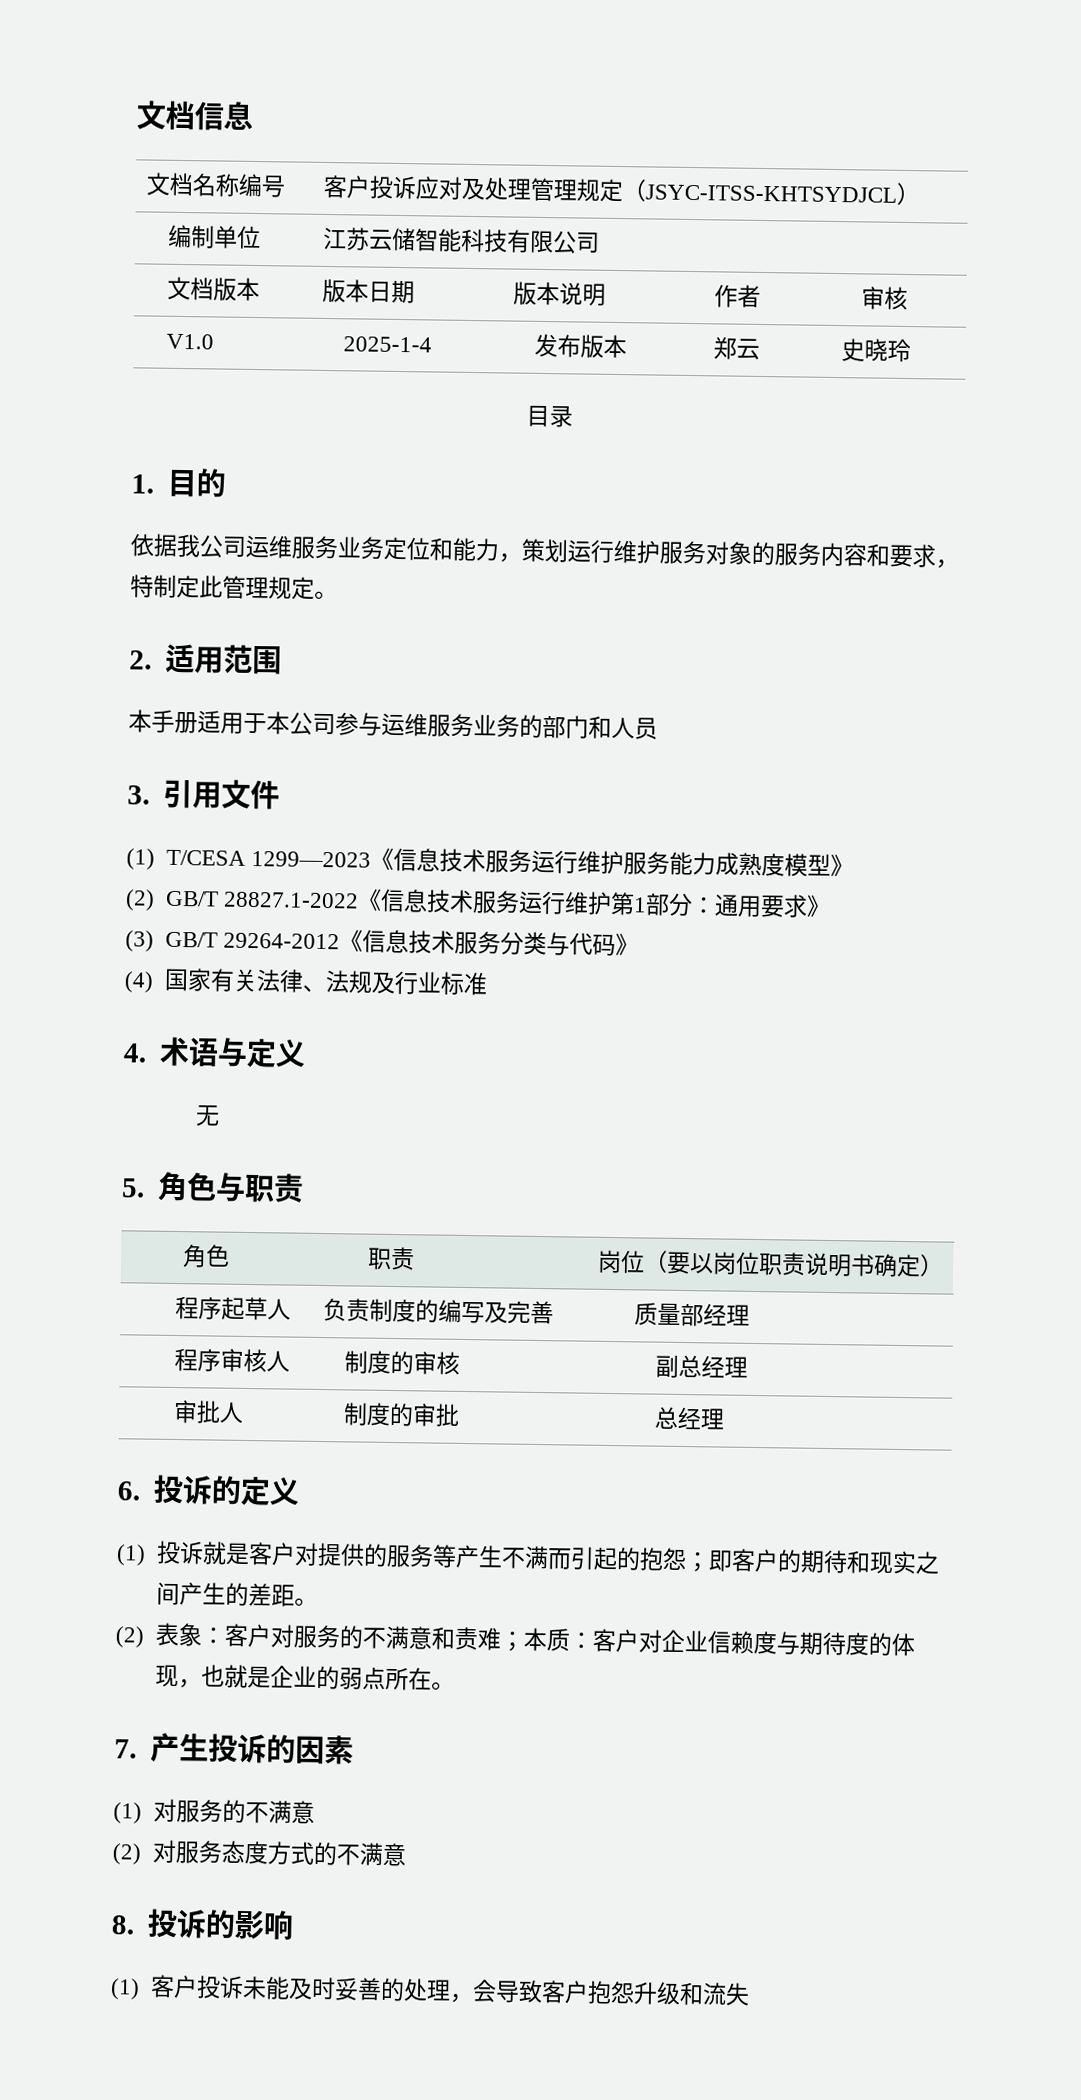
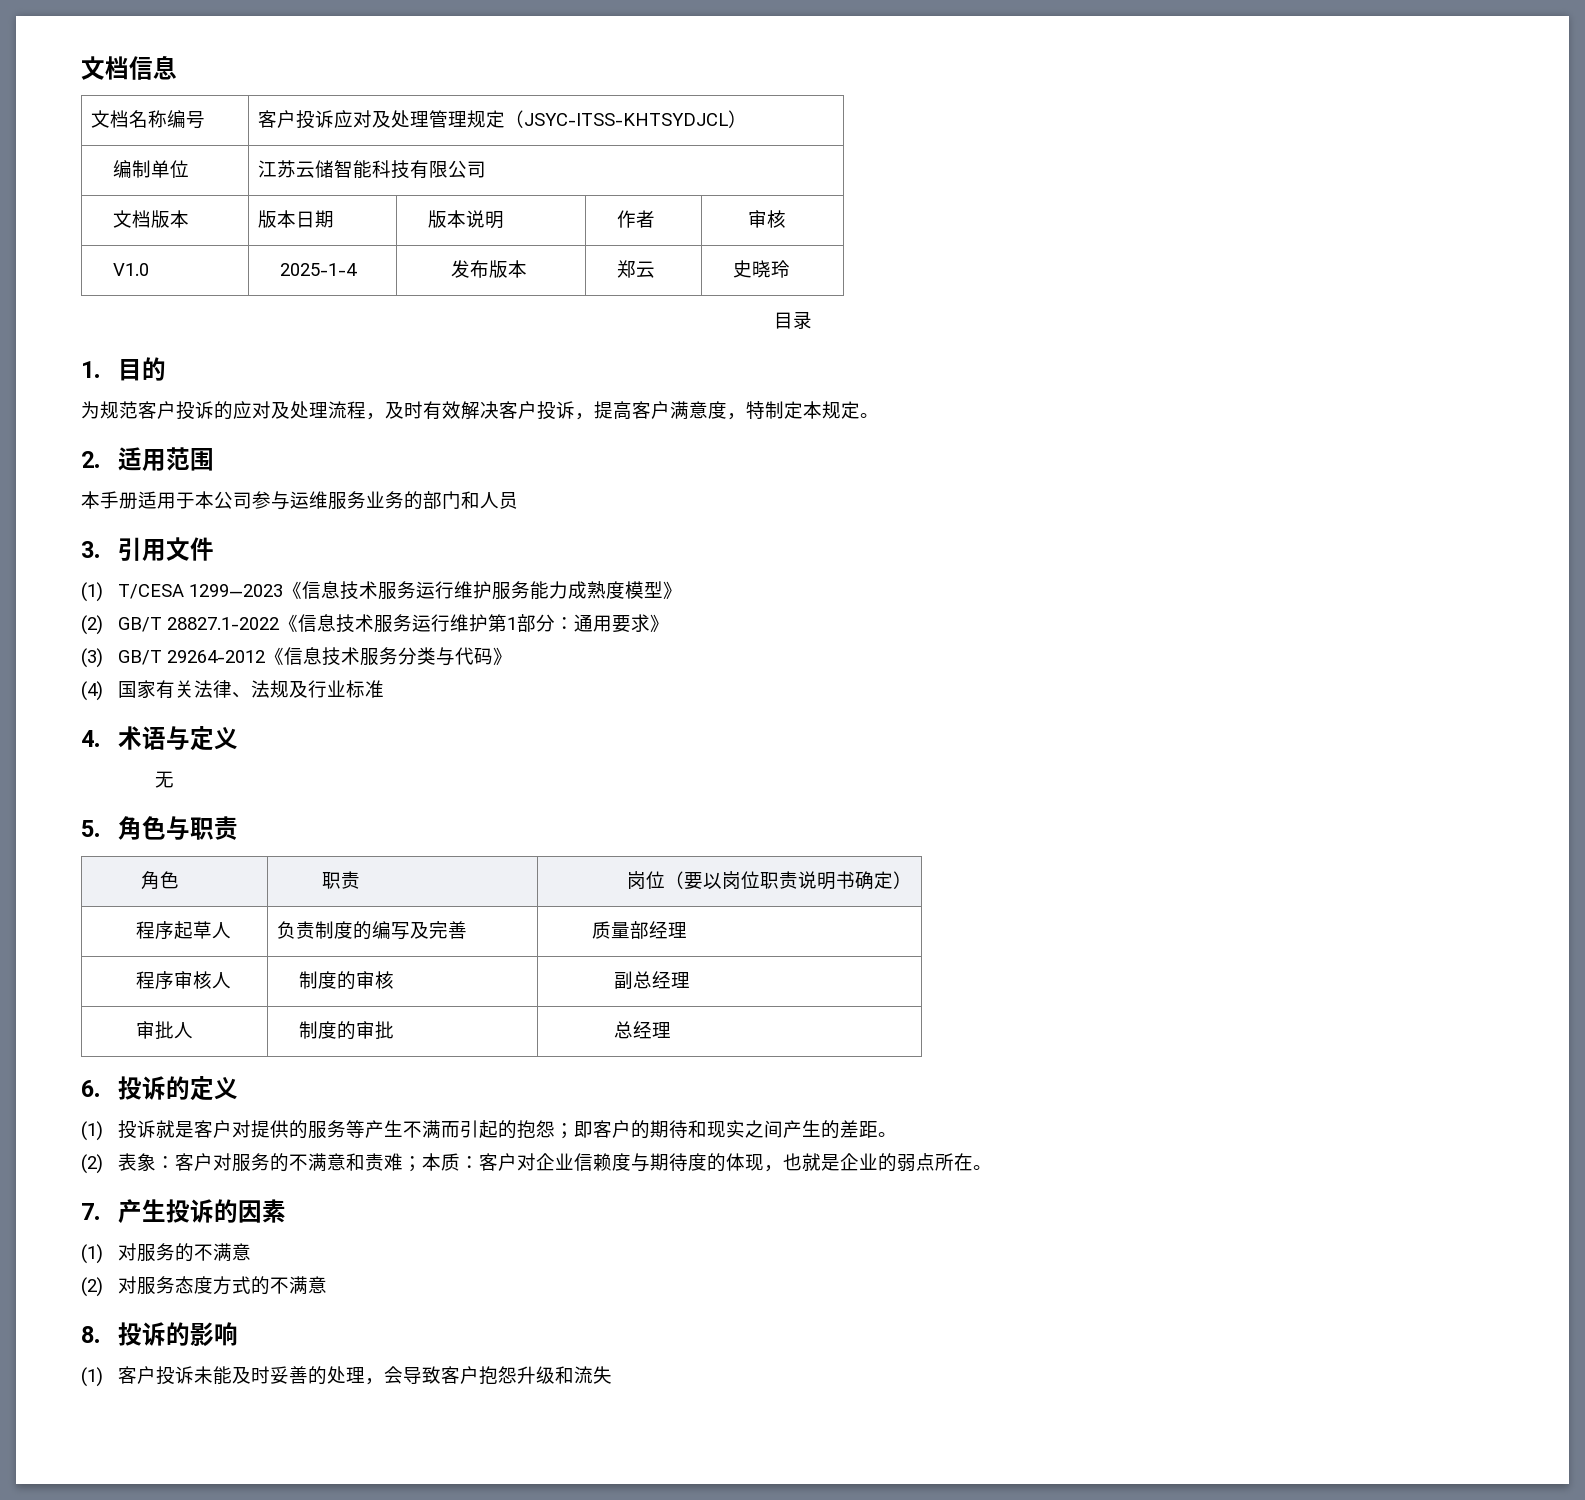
- 依据我公司运维服务业务定位和能力，策划运行维护服务对象的服务内容和要求，特制定此管理规定。
+ 为规范客户投诉的应对及处理流程，及时有效解决客户投诉，提高客户满意度，特制定本规定。

